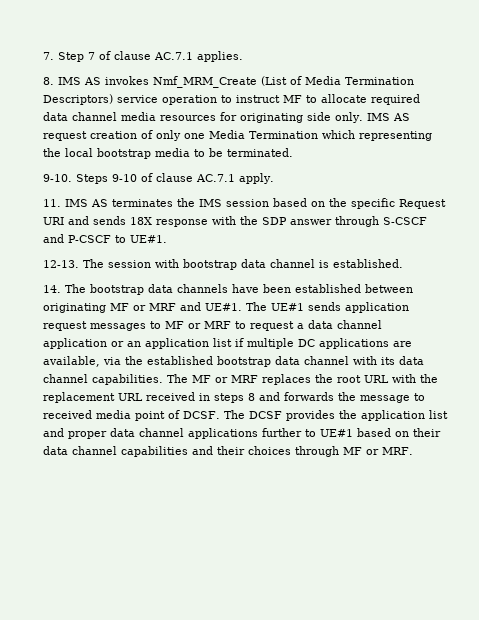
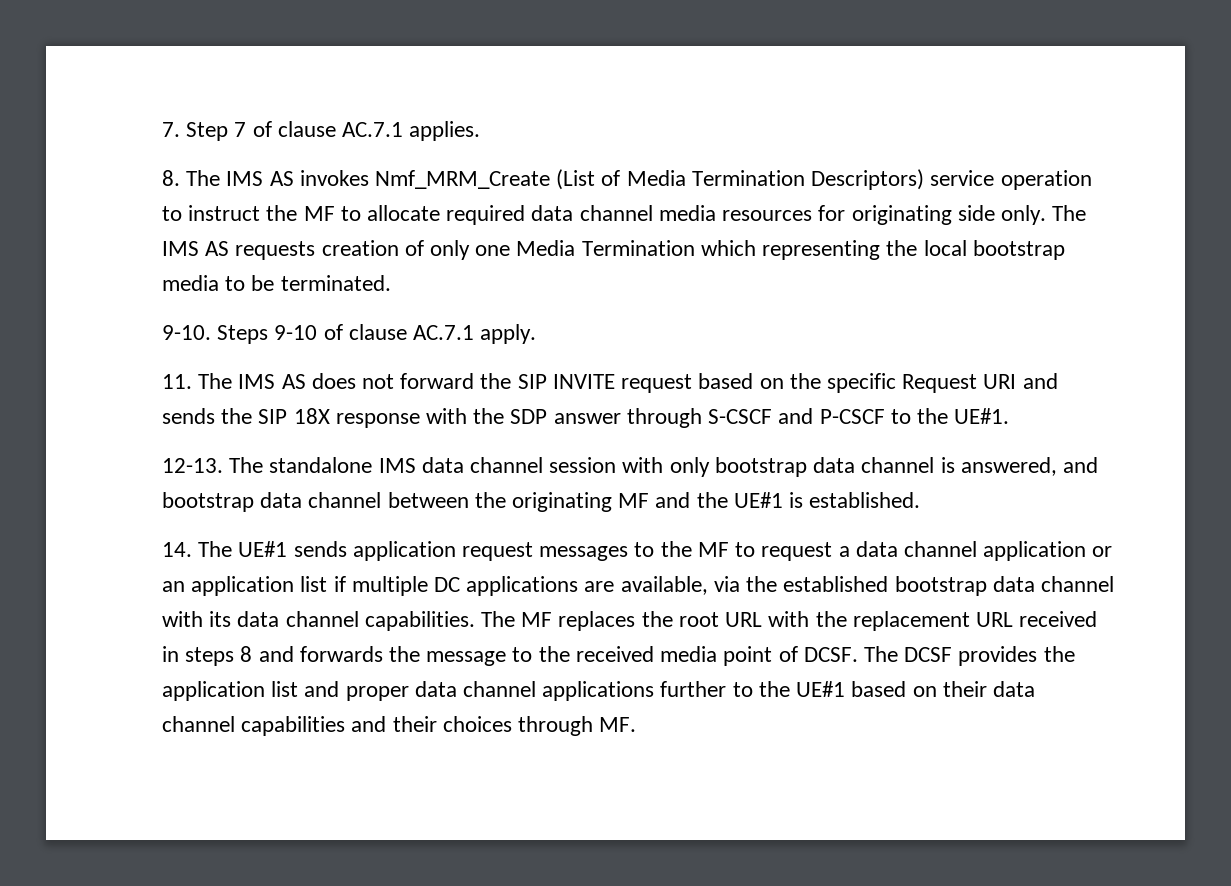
- 8. IMS AS invokes Nmf_MRM_Create (List of Media Termination Descriptors) service operation to instruct MF to allocate required data channel media resources for originating side only.
+ 8. The IMS AS invokes Nmf_MRM_Create (List of Media Termination Descriptors) service operation to instruct the MF to allocate required data channel media resources for originating side only.
- IMS AS request creation of only one Media Termination which representing the local bootstrap media to be terminated.
+ The IMS AS requests creation of only one Media Termination which representing the local bootstrap media to be terminated.
- 11. IMS AS terminates the IMS session based on the specific Request URI and sends 18X response with the SDP answer through S-CSCF and P-CSCF to UE#1.
+ 11. The IMS AS does not forward the SIP INVITE request based on the specific Request URI and sends the SIP 18X response with the SDP answer through S-CSCF and P-CSCF to the UE#1.
- The session with bootstrap data channel is established.
- 14. The bootstrap data channels have been established between originating MF or MRF and UE#1. The UE#1 sends application request messages to MF or MRF to request a data channel application or an application list if multiple DC applications are available, via the established bootstrap data channel with its data channel capabilities.
+ The standalone IMS data channel session with only bootstrap data channel is answered, and bootstrap data channel between the originating MF and the UE#1 is established.
+ 14. The UE#1 sends application request messages to the MF to request a data channel application or an application list if multiple DC applications are available, via the established bootstrap data channel with its data channel capabilities.
- The MF or MRF replaces the root URL with the replacement URL received in steps 8 and forwards the message to received media point of DCSF.
+ The MF replaces the root URL with the replacement URL received in steps 8 and forwards the message to the received media point of DCSF.
- The DCSF provides the application list and proper data channel applications further to UE#1 based on their data channel capabilities and their choices through MF or MRF.
+ The DCSF provides the application list and proper data channel applications further to the UE#1 based on their data channel capabilities and their choices through MF.

